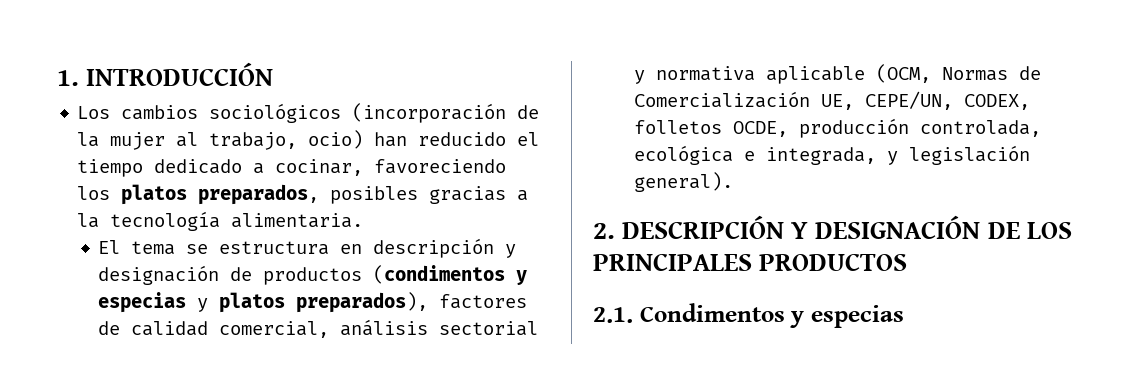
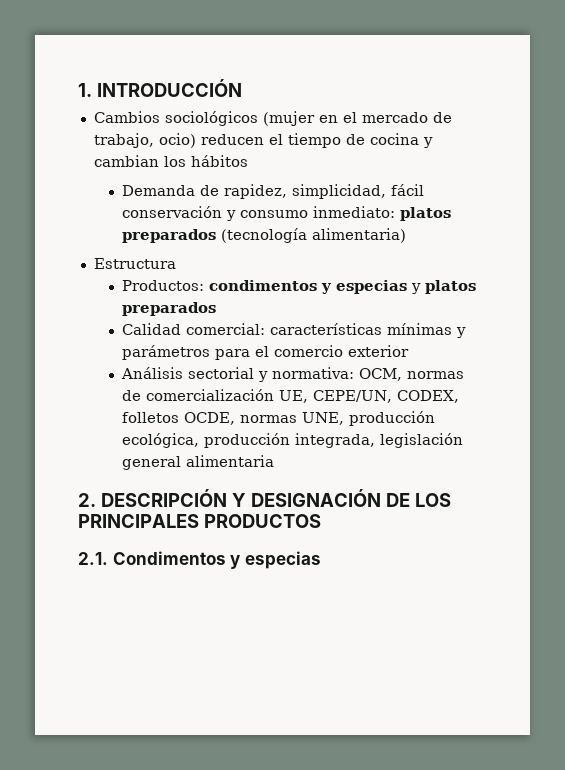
- Los cambios sociológicos (incorporación de la mujer al trabajo, ocio) han reducido el tiempo dedicado a cocinar, favoreciendo los platos preparados, posibles gracias a la tecnología alimentaria.
- El tema se estructura en descripción y designación de productos (condimentos y especias y platos preparados), factores de calidad comercial, análisis sectorial y normativa aplicable (OCM, Normas de Comercialización UE, CEPE/UN, CODEX, folletos OCDE, producción controlada, ecológica e integrada, y legislación general).
+ Cambios sociológicos (mujer en el mercado de trabajo, ocio) reducen el tiempo de cocina y cambian los hábitos
+ Demanda de rapidez, simplicidad, fácil conservación y consumo inmediato: platos preparados (tecnología alimentaria)
+ Estructura
+ Productos: condimentos y especias y platos preparados
+ Calidad comercial: características mínimas y parámetros para el comercio exterior
+ Análisis sectorial y normativa: OCM, normas de comercialización UE, CEPE/UN, CODEX, folletos OCDE, normas UNE, producción ecológica, producción integrada, legislación general alimentaria

